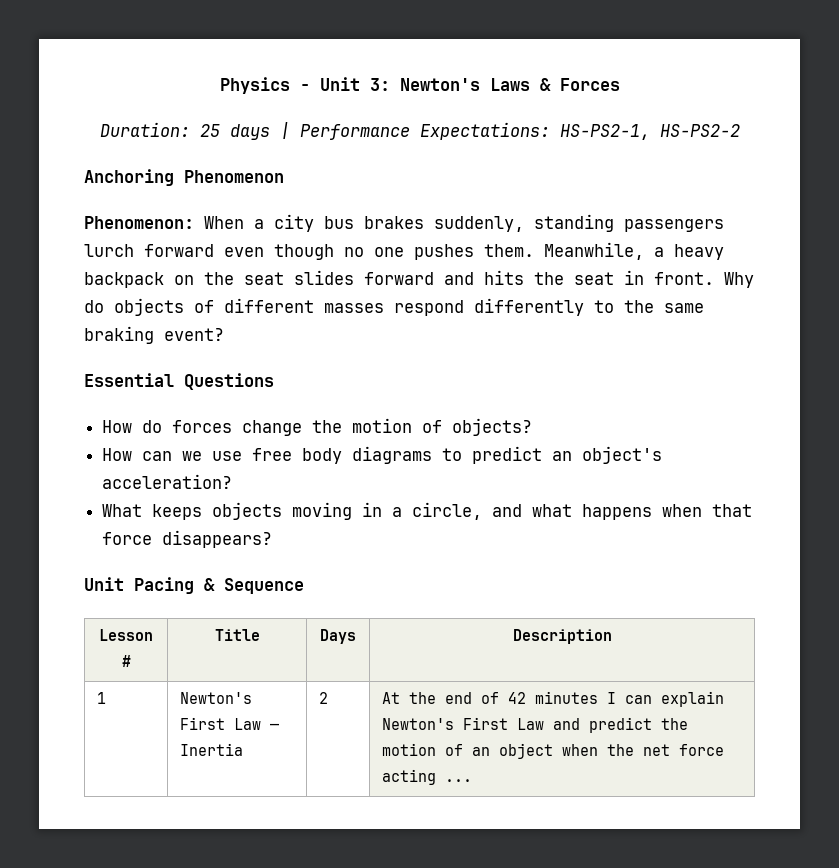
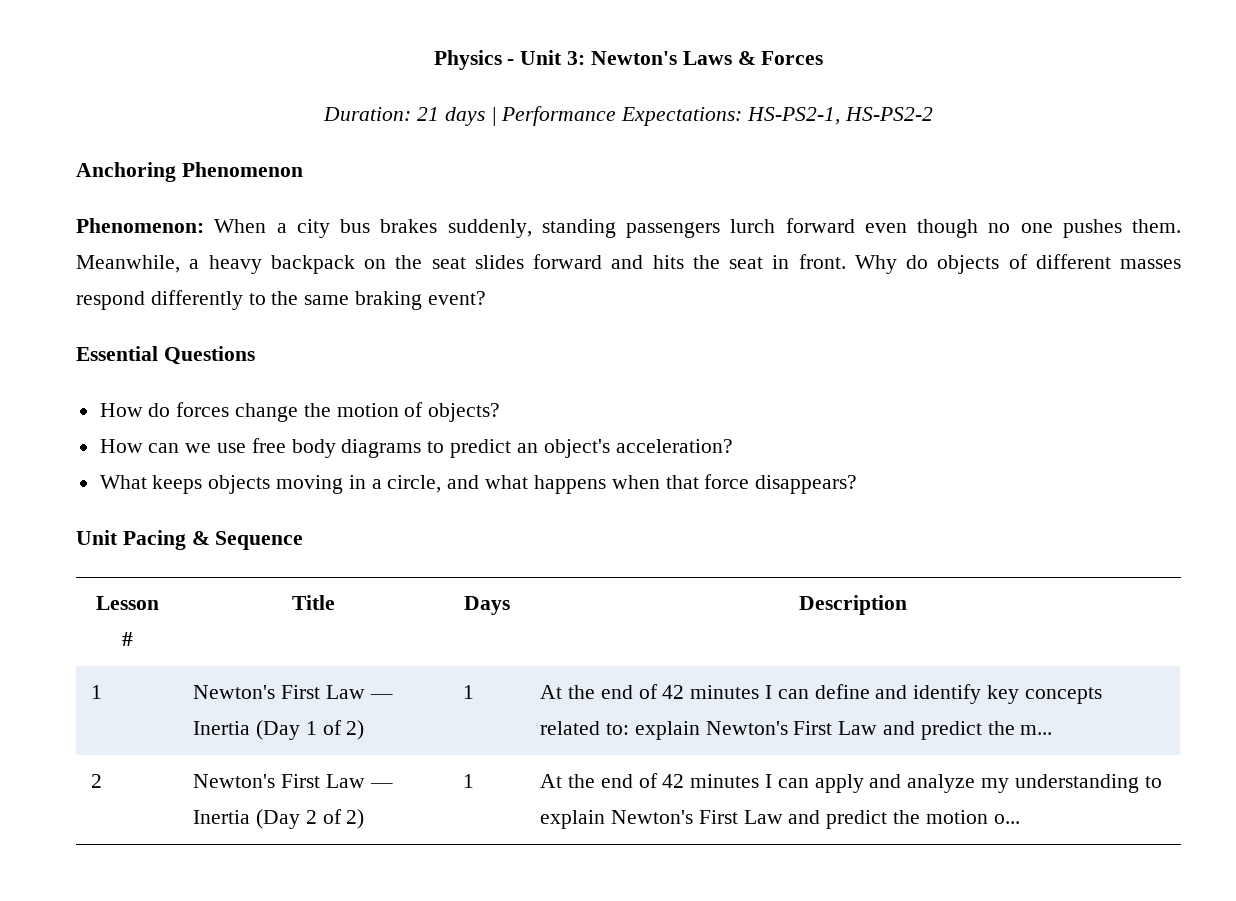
- Duration: 25 days | Performance Expectations: HS-PS2-1, HS-PS2-2
+ Duration: 21 days | Performance Expectations: HS-PS2-1, HS-PS2-2
- 1 | Newton's First Law — Inertia | 2 | At the end of 42 minutes I can explain Newton's First Law and predict the motion of an object when the net force acting ...
+ 1 | Newton's First Law — Inertia (Day 1 of 2) | 1 | At the end of 42 minutes I can define and identify key concepts related to: explain Newton's First Law and predict the m...
+ 2 | Newton's First Law — Inertia (Day 2 of 2) | 1 | At the end of 42 minutes I can apply and analyze my understanding to explain Newton's First Law and predict the motion o...

